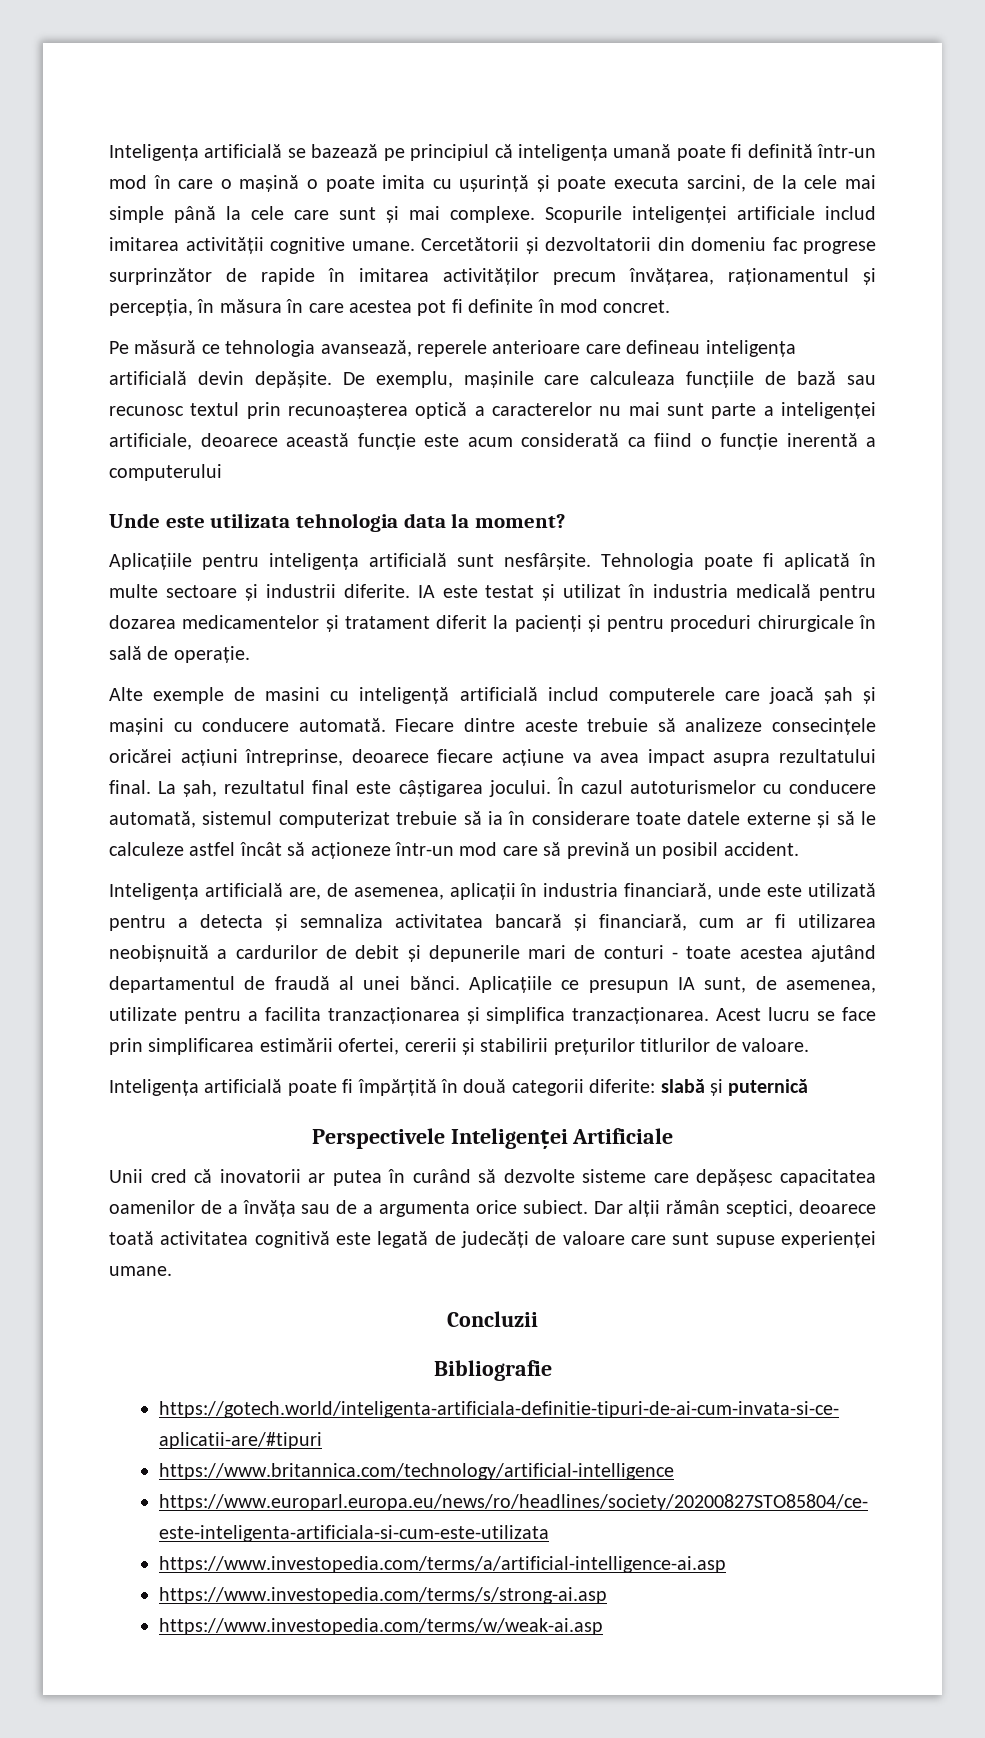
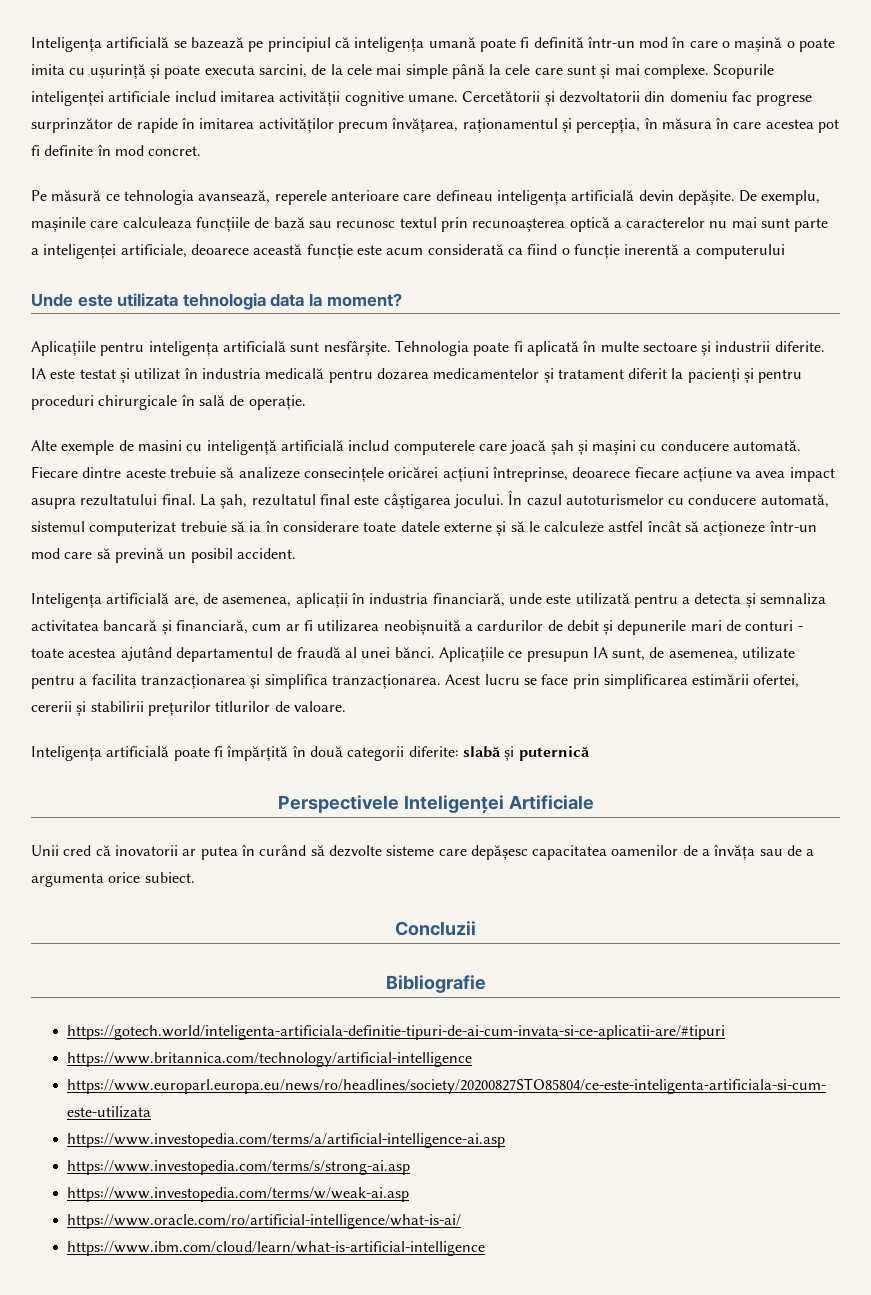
- Dar alții rămân sceptici, deoarece toată activitatea cognitivă este legată de judecăți de valoare care sunt supuse experienței umane.
+ https://www.oracle.com/ro/artificial-intelligence/what-is-ai/
+ https://www.ibm.com/cloud/learn/what-is-artificial-intelligence

